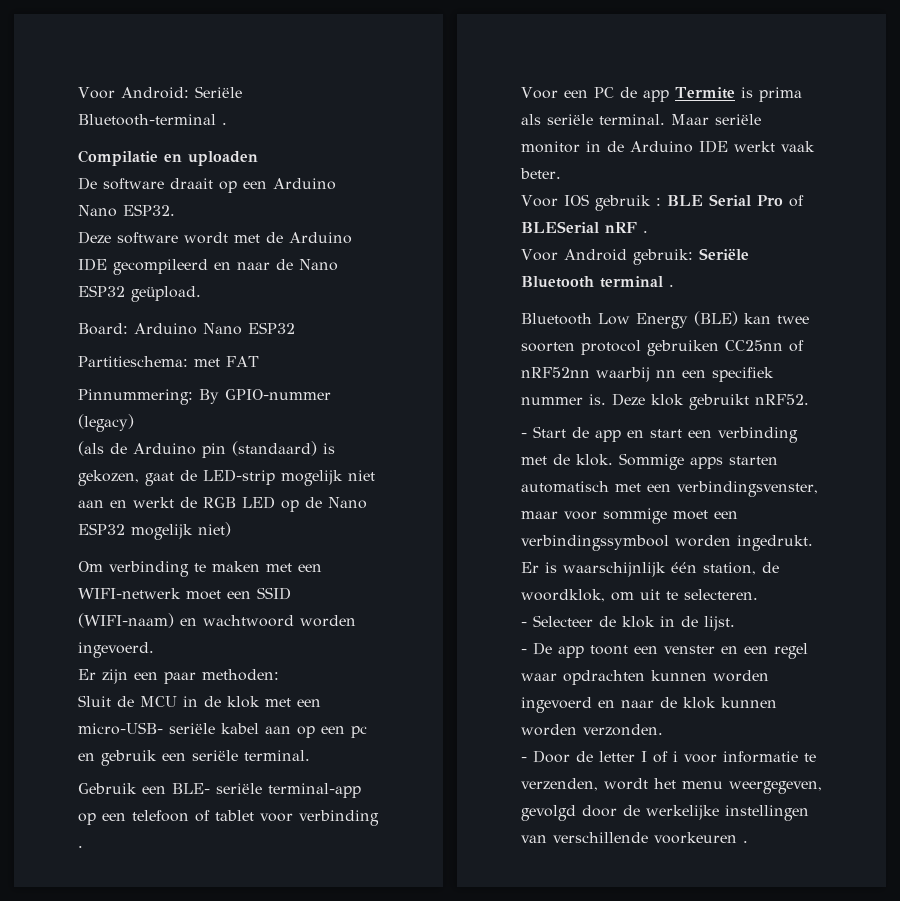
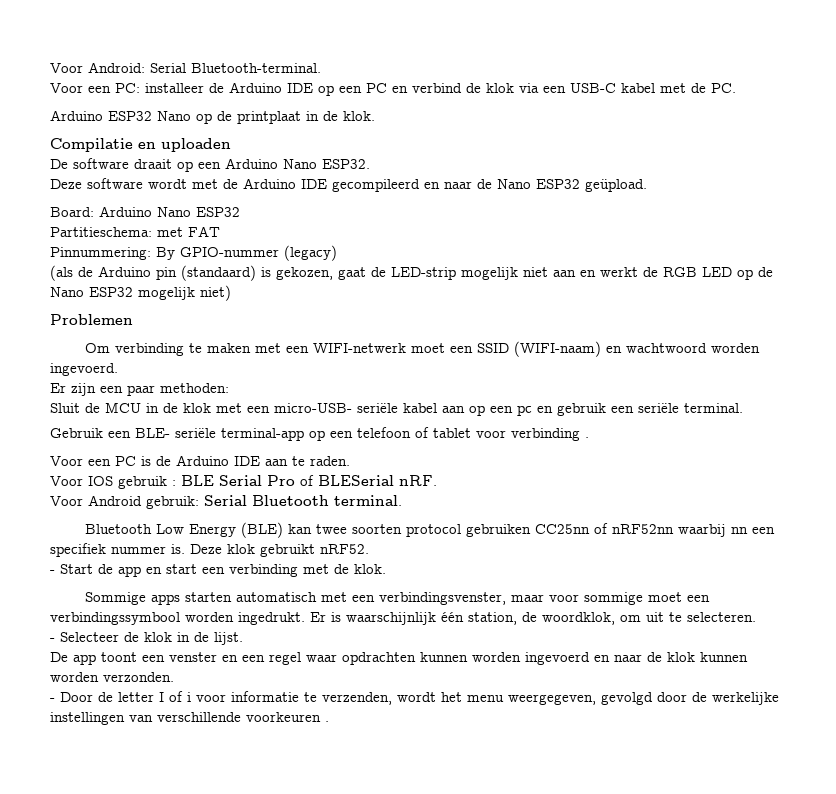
- Voor Android: Seriële Bluetooth-terminal .
+ Voor Android: Serial Bluetooth-terminal.
+ Voor een PC: installeer de Arduino IDE op een PC en verbind de klok via een USB-C kabel met de PC.
+ Arduino ESP32 Nano op de printplaat in de klok.
+ Problemen
- Voor een PC de app Termite is prima als seriële terminal. Maar seriële monitor in de Arduino IDE werkt vaak beter.
+ Voor een PC is de Arduino IDE aan te raden.
- Voor IOS gebruik : BLE Serial Pro of BLESerial nRF .
+ Voor IOS gebruik : BLE Serial Pro of BLESerial nRF.
- Voor Android gebruik: Seriële Bluetooth terminal .
+ Voor Android gebruik: Serial Bluetooth terminal.
- - Start de app en start een verbinding met de klok. Sommige apps starten automatisch met een verbindingsvenster, maar voor sommige moet een verbindingssymbool worden ingedrukt.
+ - Start de app en start een verbinding met de klok.
+ Sommige apps starten automatisch met een verbindingsvenster, maar voor sommige moet een verbindingssymbool worden ingedrukt.
- - De app toont een venster en een regel waar opdrachten kunnen worden ingevoerd en naar de klok kunnen worden verzonden.
+ De app toont een venster en een regel waar opdrachten kunnen worden ingevoerd en naar de klok kunnen worden verzonden.

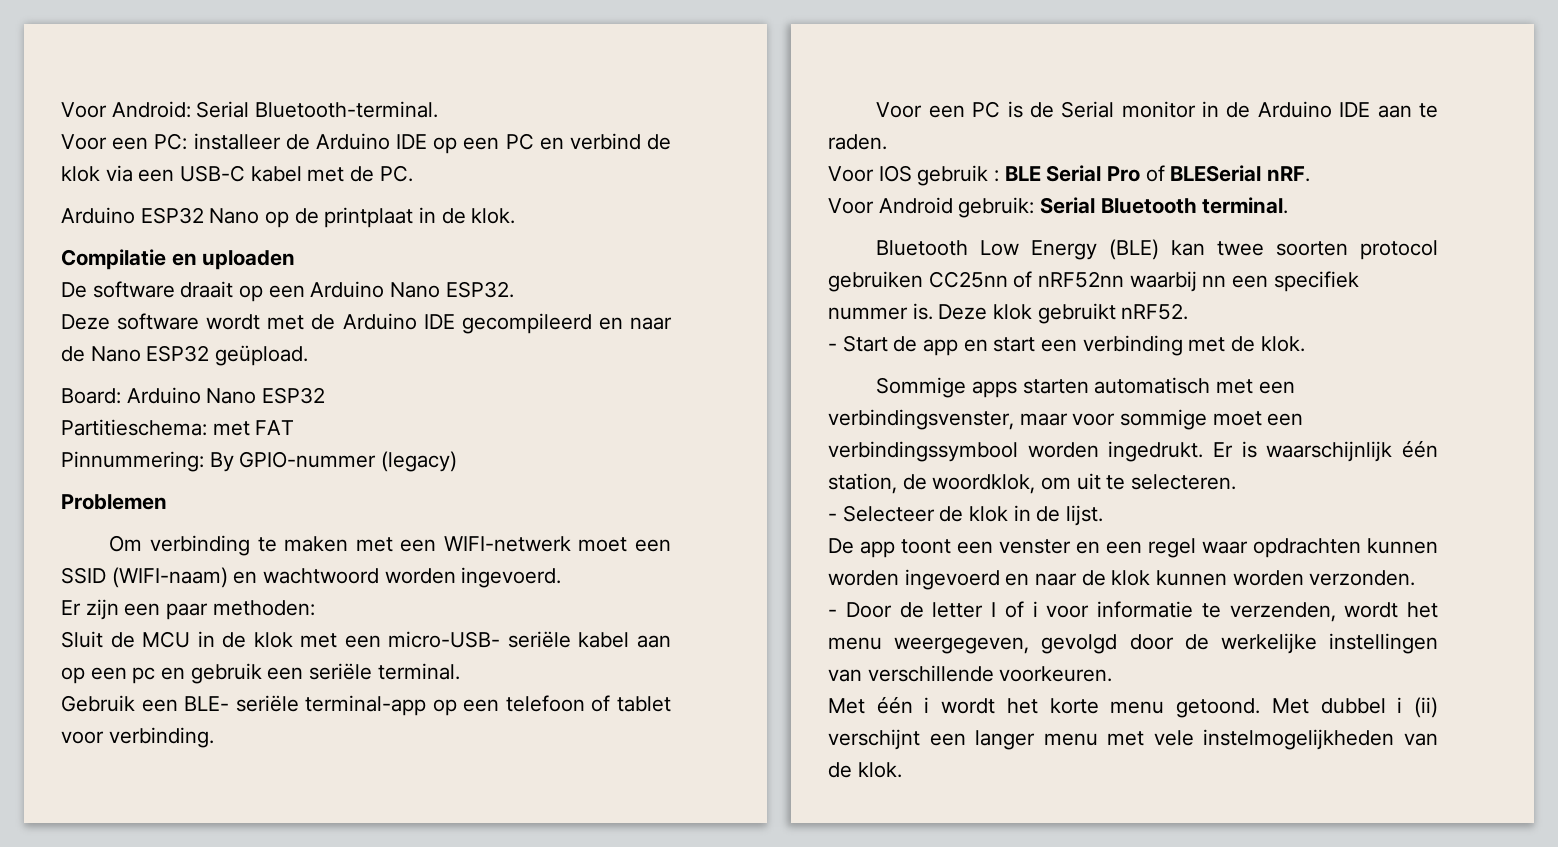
- (als de Arduino pin (standaard) is gekozen, gaat de LED-strip mogelijk niet aan en werkt de RGB LED op de Nano ESP32 mogelijk niet)
- Gebruik een BLE- seriële terminal-app op een telefoon of tablet voor verbinding .
+ Gebruik een BLE- seriële terminal-app op een telefoon of tablet voor verbinding.
- Voor een PC is de Arduino IDE aan te raden.
+ Voor een PC is de Serial monitor in de Arduino IDE aan te raden.
- - Door de letter I of i voor informatie te verzenden, wordt het menu weergegeven, gevolgd door de werkelijke instellingen van verschillende voorkeuren .
+ - Door de letter I of i voor informatie te verzenden, wordt het menu weergegeven, gevolgd door de werkelijke instellingen van verschillende voorkeuren.
+ Met één i wordt het korte menu getoond. Met dubbel i (ii) verschijnt een langer menu met vele instelmogelijkheden van de klok.

